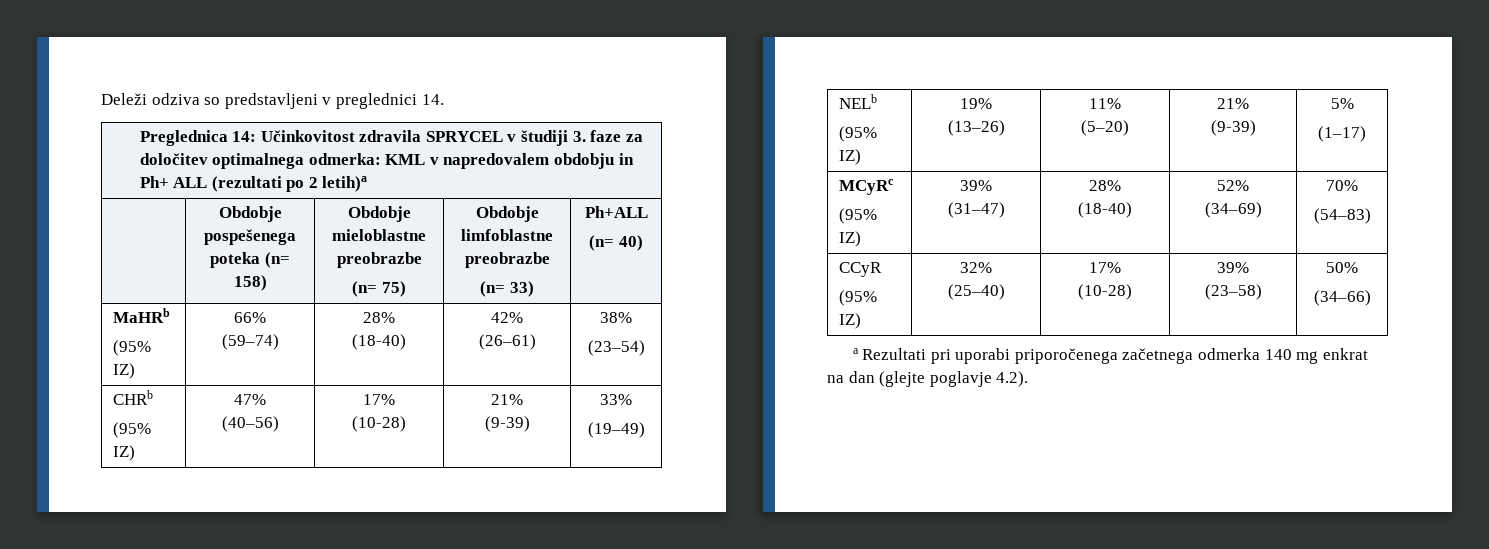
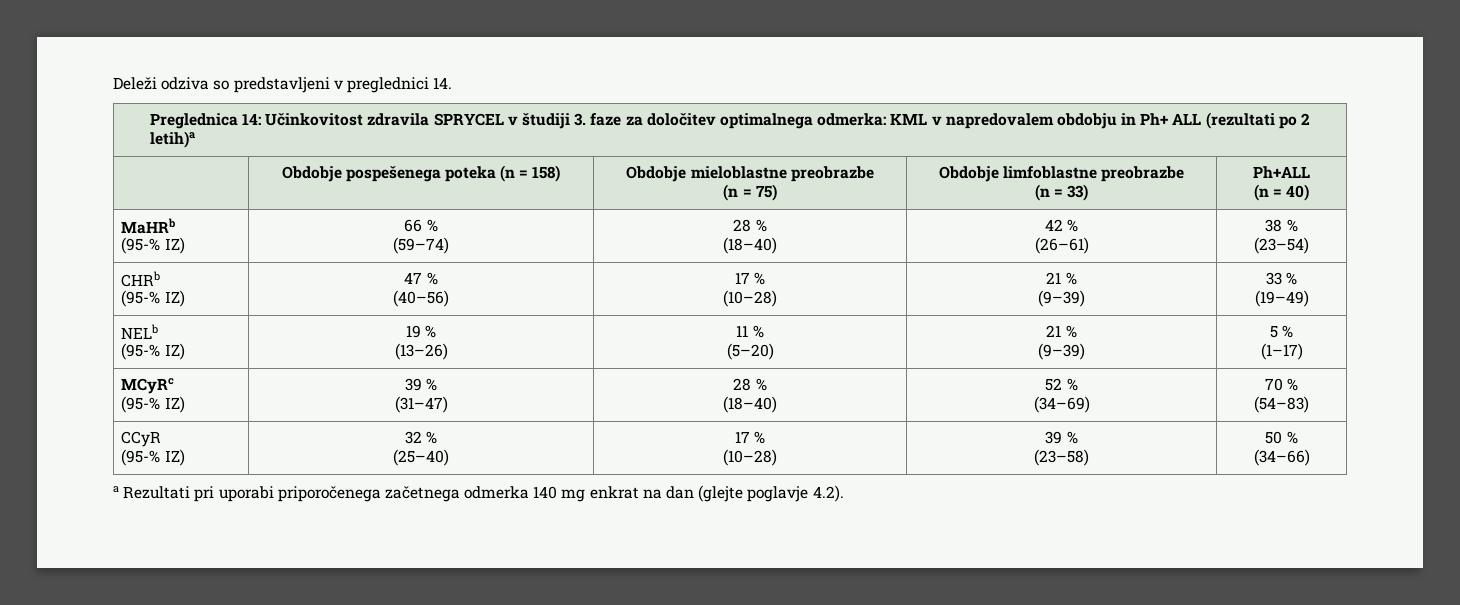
- | Obdobje pospešenega poteka (n= 158) | Obdobje mieloblastne preobrazbe
- (n= 75) | Obdobje limfoblastne preobrazbe
- (n= 33) | Ph+ALL
- (n= 40)
+ | Obdobje pospešenega poteka (n = 158) | Obdobje mieloblastne preobrazbe
+ (n = 75) | Obdobje limfoblastne preobrazbe
+ (n = 33) | Ph+ALL
+ (n = 40)
  MaHRb
- (95% IZ) | 66%
- (59–74) | 28%
- (18-40) | 42%
- (26–61) | 38%
+ (95-% IZ) | 66 %
+ (59–74) | 28 %
+ (18–40) | 42 %
+ (26–61) | 38 %
  CHRb
- (95% IZ) | 47%
- (40–56) | 17%
- (10-28) | 21%
- (9-39) | 33%
+ (95-% IZ) | 47 %
+ (40–56) | 17 %
+ (10–28) | 21 %
+ (9–39) | 33 %
  NELb
- (95% IZ) | 19%
- (13–26) | 11%
- (5–20) | 21%
- (9-39) | 5%
+ (95-% IZ) | 19 %
+ (13–26) | 11 %
+ (5–20) | 21 %
+ (9–39) | 5 %
  MCyRc
- (95% IZ) | 39%
- (31–47) | 28%
- (18-40) | 52%
- (34–69) | 70%
+ (95-% IZ) | 39 %
+ (31–47) | 28 %
+ (18–40) | 52 %
+ (34–69) | 70 %
  CCyR
- (95% IZ) | 32%
- (25–40) | 17%
- (10-28) | 39%
- (23–58) | 50%
+ (95-% IZ) | 32 %
+ (25–40) | 17 %
+ (10–28) | 39 %
+ (23–58) | 50 %

